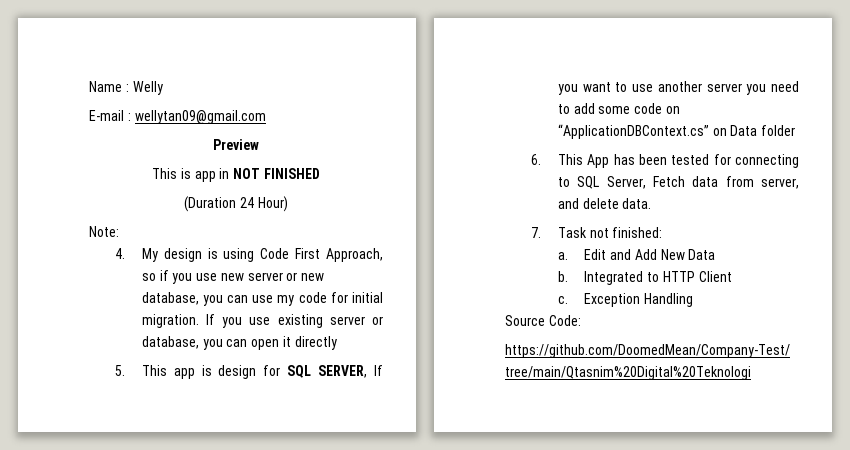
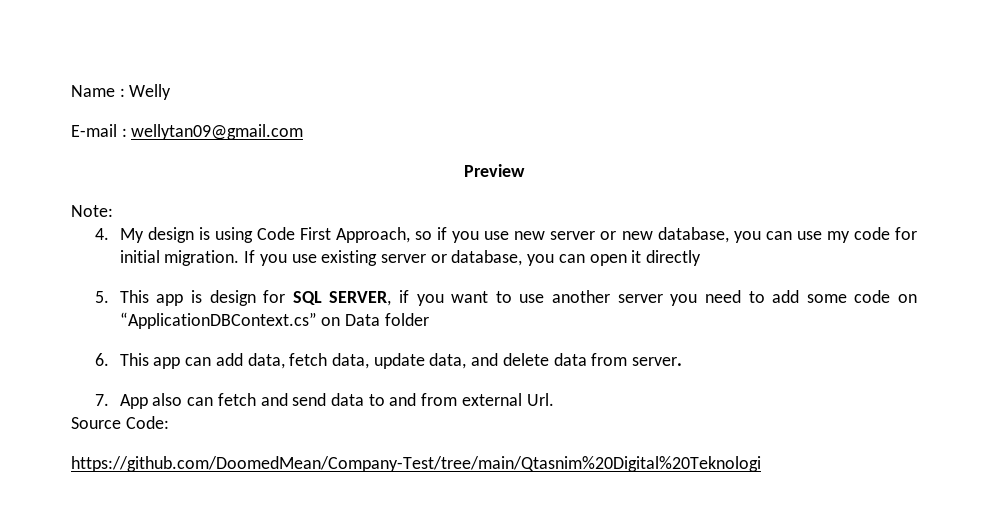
- This is app in NOT FINISHED
- (Duration 24 Hour)
- 5. This app is design for SQL SERVER, If you want to use another server you need to add some code on “ApplicationDBContext.cs” on Data folder
+ 5. This app is design for SQL SERVER, if you want to use another server you need to add some code on “ApplicationDBContext.cs” on Data folder
- 6. This App has been tested for connecting to SQL Server, Fetch data from server, and delete data.
- 7. Task not finished:
- a. Edit and Add New Data
- b. Integrated to HTTP Client
- c. Exception Handling
+ 6. This app can add data, fetch data, update data, and delete data from server.
+ 7. App also can fetch and send data to and from external Url.

